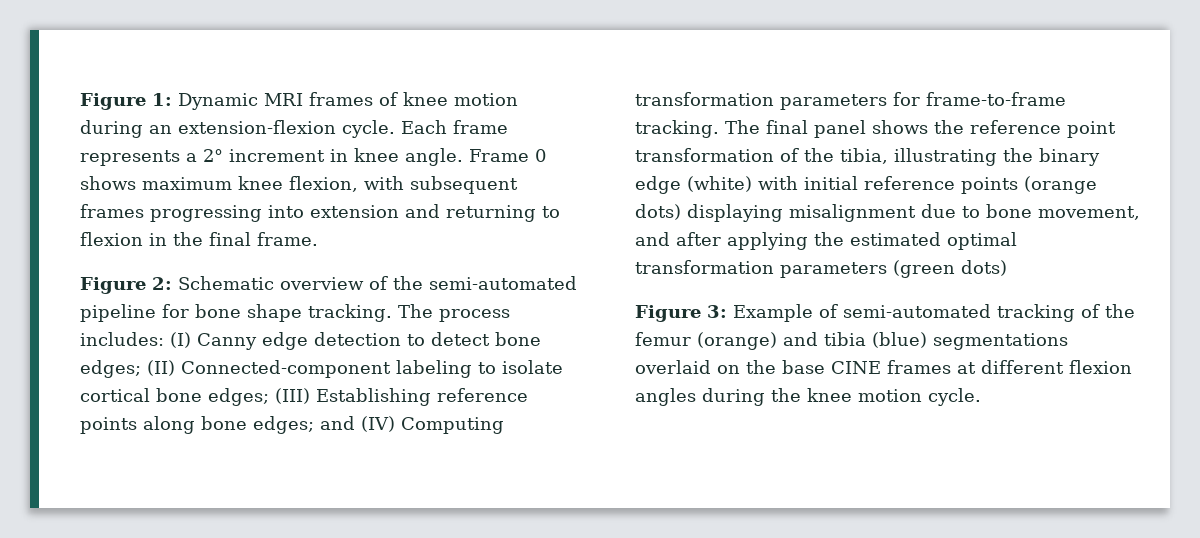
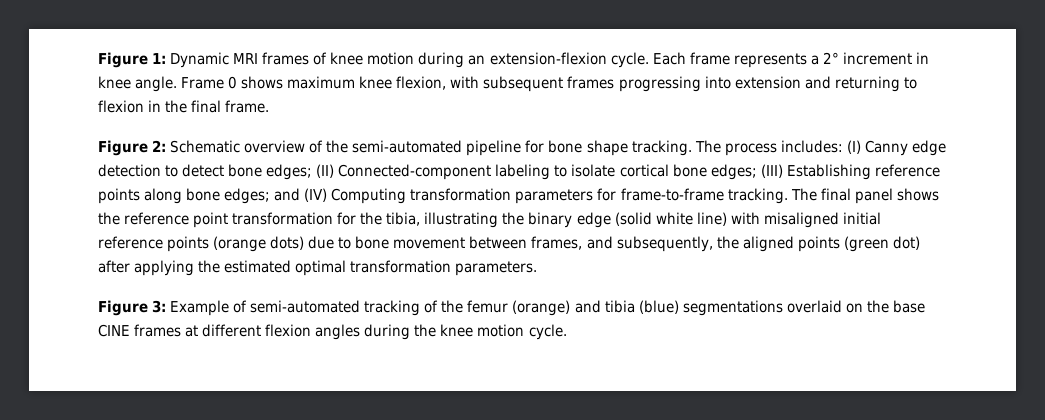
- The final panel shows the reference point transformation of the tibia, illustrating the binary edge (white) with initial reference points (orange dots) displaying misalignment due to bone movement, and after applying the estimated optimal transformation parameters (green dots)
+ The final panel shows the reference point transformation for the tibia, illustrating the binary edge (solid white line) with misaligned initial reference points (orange dots) due to bone movement between frames, and subsequently, the aligned points (green dot) after applying the estimated optimal transformation parameters.

